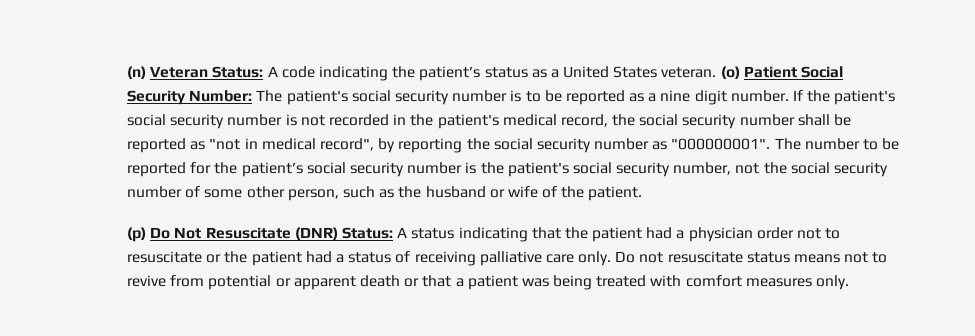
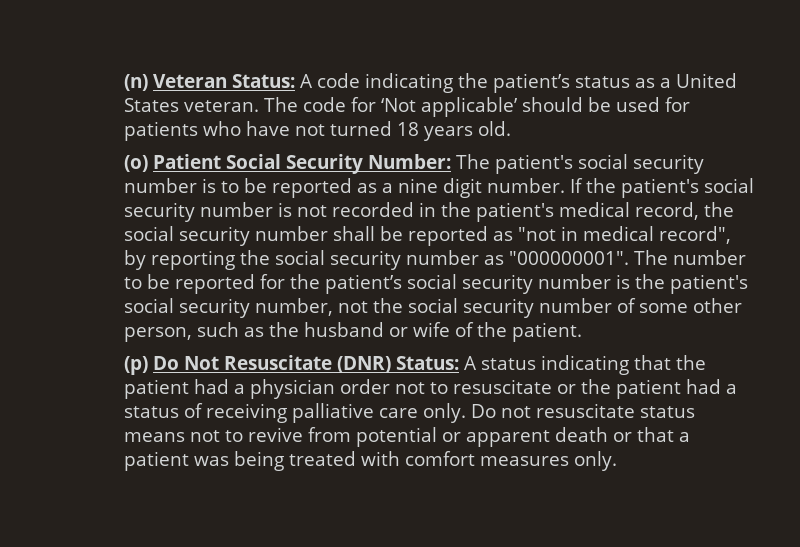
- (n) Veteran Status: A code indicating the patient’s status as a United States veteran. (o) Patient Social Security Number: The patient's social security number is to be reported as a nine digit number.
+ (n) Veteran Status: A code indicating the patient’s status as a United States veteran. The code for ‘Not applicable’ should be used for patients who have not turned 18 years old.
+ (o) Patient Social Security Number: The patient's social security number is to be reported as a nine digit number.

